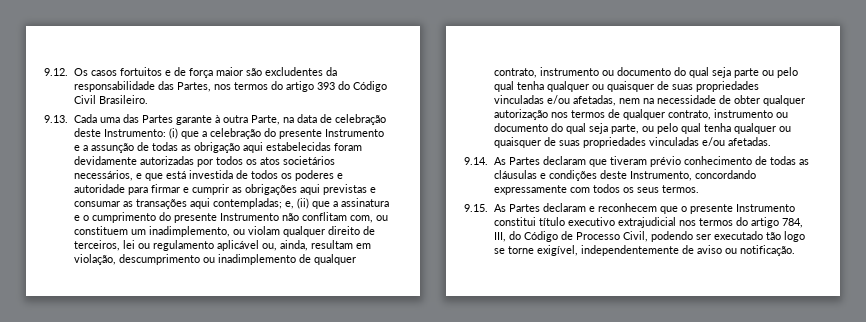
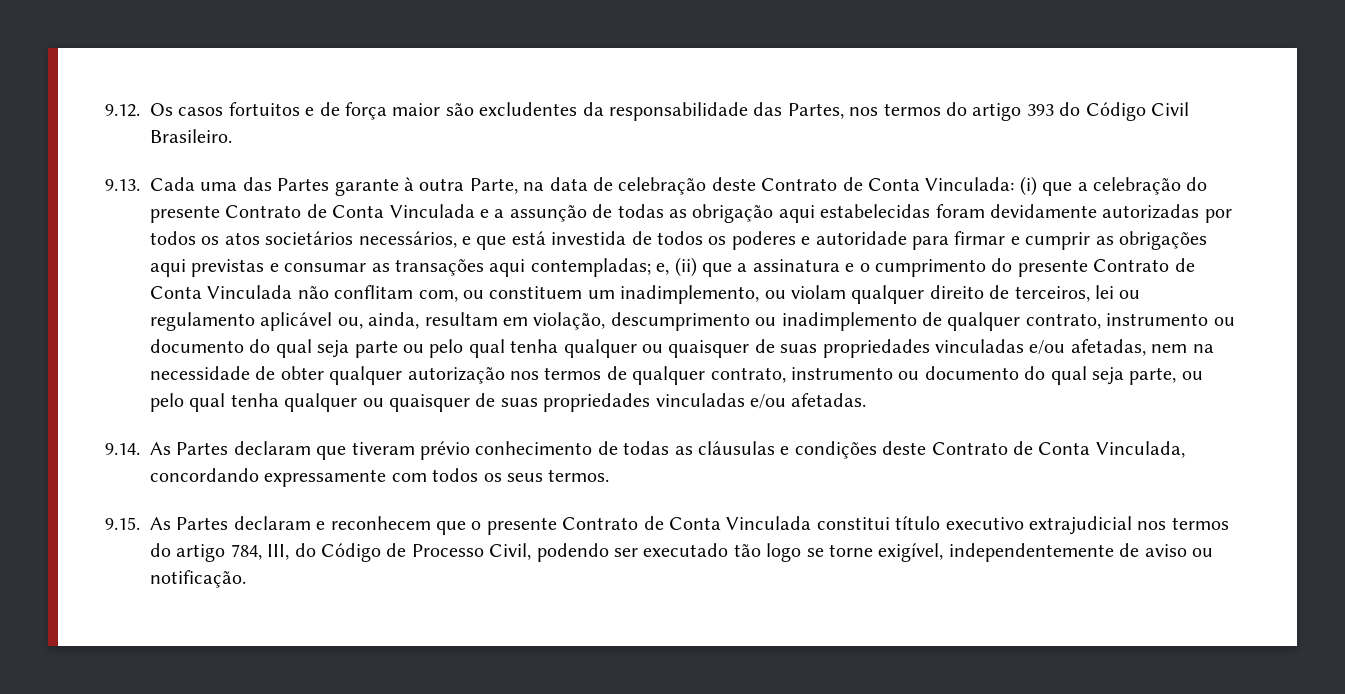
- 9.13. Cada uma das Partes garante à outra Parte, na data de celebração deste Instrumento:
+ 9.13. Cada uma das Partes garante à outra Parte, na data de celebração deste Contrato de Conta Vinculada:
- (i) que a celebração do presente Instrumento e a assunção de todas as obrigação aqui estabelecidas foram devidamente autorizadas por todos os atos societários necessários, e que está investida de todos os poderes e autoridade para firmar e cumprir as obrigações aqui previstas e consumar as transações aqui contempladas;
+ (i) que a celebração do presente Contrato de Conta Vinculada e a assunção de todas as obrigação aqui estabelecidas foram devidamente autorizadas por todos os atos societários necessários, e que está investida de todos os poderes e autoridade para firmar e cumprir as obrigações aqui previstas e consumar as transações aqui contempladas;
- e, (ii) que a assinatura e o cumprimento do presente Instrumento não conflitam com, ou constituem um inadimplemento, ou violam qualquer direito de terceiros, lei ou regulamento aplicável ou, ainda, resultam em violação, descumprimento ou inadimplemento de qualquer contrato, instrumento ou documento do qual seja parte ou pelo qual tenha qualquer ou quaisquer de suas propriedades vinculadas e/ou afetadas, nem na necessidade de obter qualquer autorização nos termos de qualquer contrato, instrumento ou documento do qual seja parte, ou pelo qual tenha qualquer ou quaisquer de suas propriedades vinculadas e/ou afetadas.
+ e, (ii) que a assinatura e o cumprimento do presente Contrato de Conta Vinculada não conflitam com, ou constituem um inadimplemento, ou violam qualquer direito de terceiros, lei ou regulamento aplicável ou, ainda, resultam em violação, descumprimento ou inadimplemento de qualquer contrato, instrumento ou documento do qual seja parte ou pelo qual tenha qualquer ou quaisquer de suas propriedades vinculadas e/ou afetadas, nem na necessidade de obter qualquer autorização nos termos de qualquer contrato, instrumento ou documento do qual seja parte, ou pelo qual tenha qualquer ou quaisquer de suas propriedades vinculadas e/ou afetadas.
- 9.14. As Partes declaram que tiveram prévio conhecimento de todas as cláusulas e condições deste Instrumento, concordando expressamente com todos os seus termos.
+ 9.14. As Partes declaram que tiveram prévio conhecimento de todas as cláusulas e condições deste Contrato de Conta Vinculada, concordando expressamente com todos os seus termos.
- 9.15. As Partes declaram e reconhecem que o presente Instrumento constitui título executivo extrajudicial nos termos do artigo 784, III, do Código de Processo Civil, podendo ser executado tão logo se torne exigível, independentemente de aviso ou notificação.
+ 9.15. As Partes declaram e reconhecem que o presente Contrato de Conta Vinculada constitui título executivo extrajudicial nos termos do artigo 784, III, do Código de Processo Civil, podendo ser executado tão logo se torne exigível, independentemente de aviso ou notificação.

